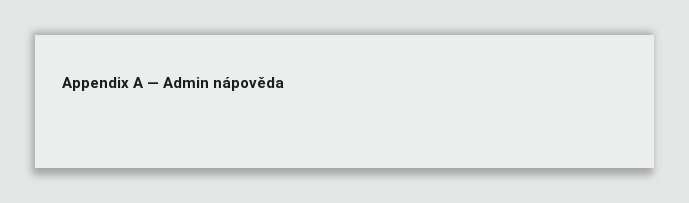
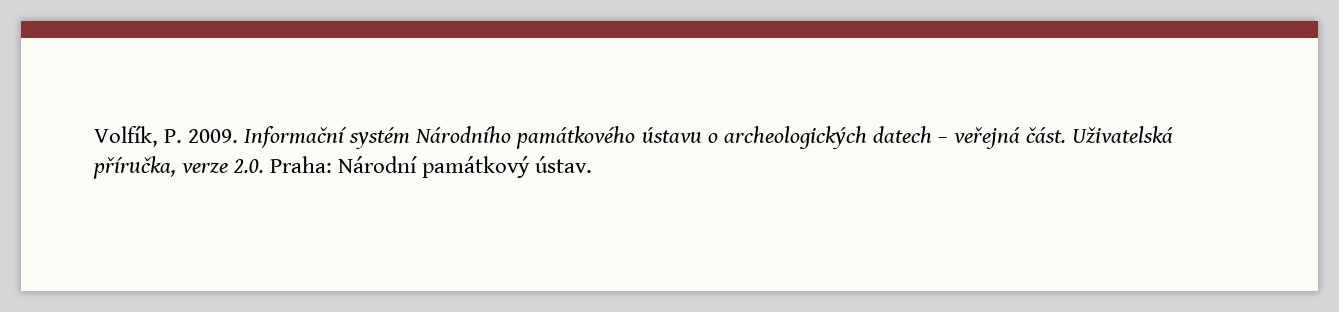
- Appendix A — Admin nápověda
+ Volfík, P. 2009. Informační systém Národního památkového ústavu o archeologických datech – veřejná část. Uživatelská příručka, verze 2.0. Praha: Národní památkový ústav.

